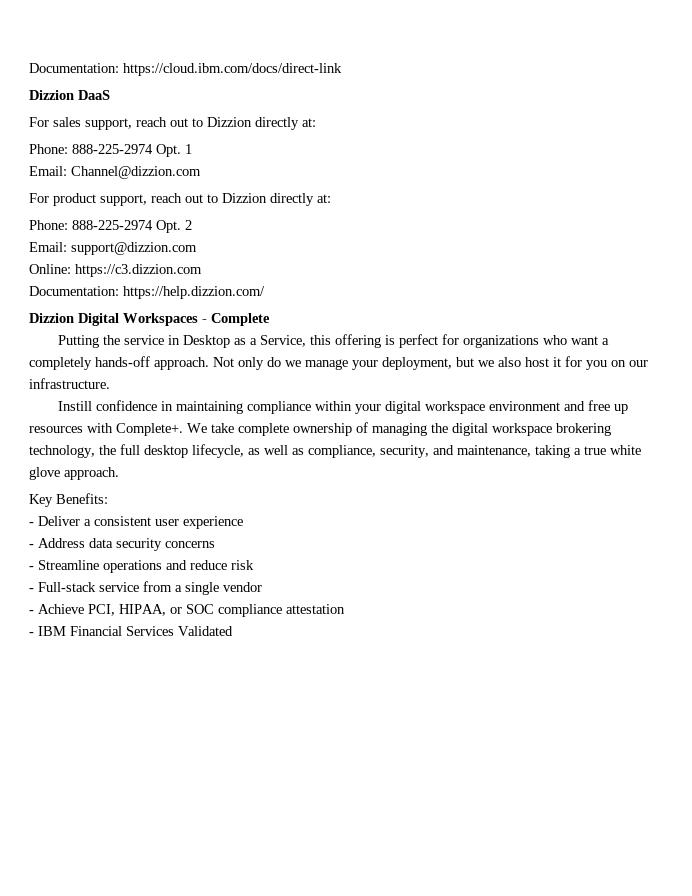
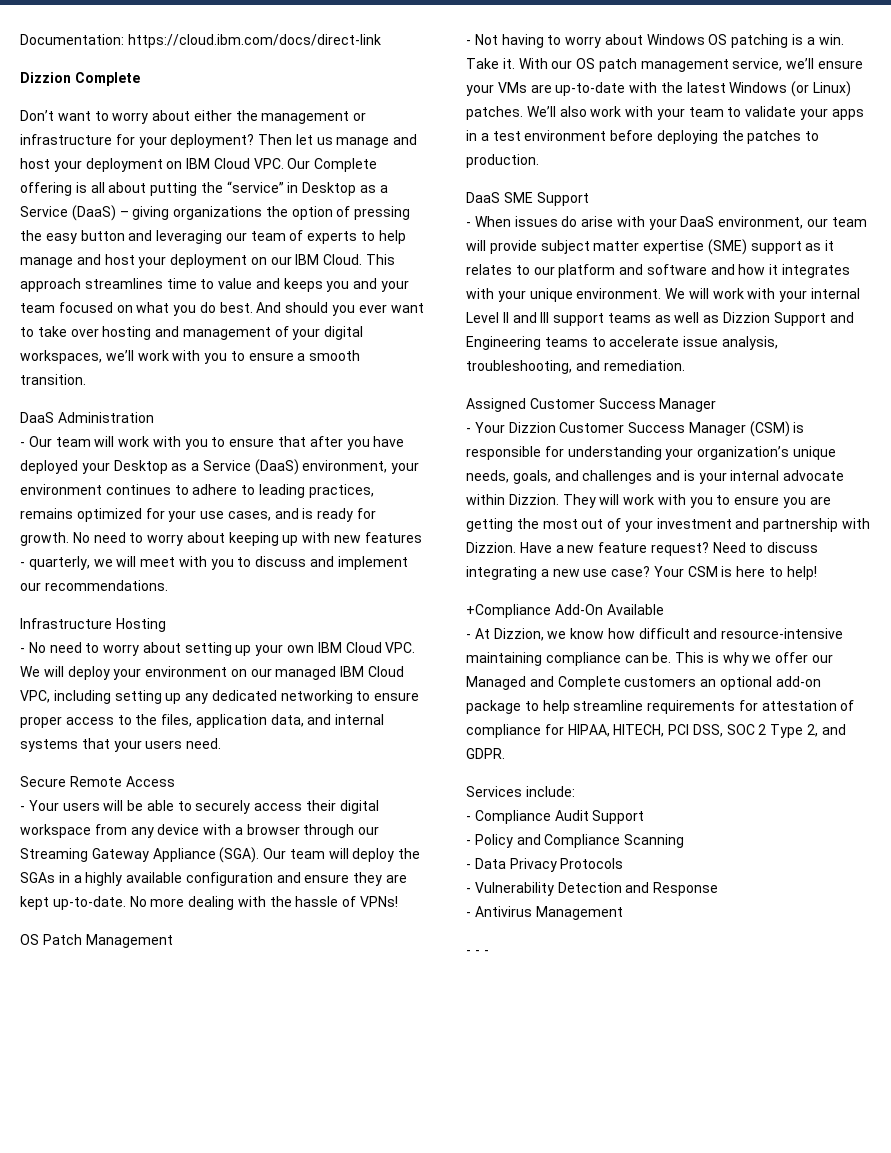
- Dizzion DaaS
- For sales support, reach out to Dizzion directly at:
- Phone: 888-225-2974 Opt. 1
- Email: Channel@dizzion.com
- For product support, reach out to Dizzion directly at:
- Phone: 888-225-2974 Opt. 2
- Email: support@dizzion.com
- Online: https://c3.dizzion.com
- Documentation: https://help.dizzion.com/
- Dizzion Digital Workspaces - Complete
- Putting the service in Desktop as a Service, this offering is perfect for organizations who want a completely hands-off approach. Not only do we manage your deployment, but we also host it for you on our infrastructure.
- Instill confidence in maintaining compliance within your digital workspace environment and free up resources with Complete+. We take complete ownership of managing the digital workspace brokering technology, the full desktop lifecycle, as well as compliance, security, and maintenance, taking a true white glove approach.
- Key Benefits:
- - Deliver a consistent user experience
- - Address data security concerns
- - Streamline operations and reduce risk
- - Full-stack service from a single vendor
- - Achieve PCI, HIPAA, or SOC compliance attestation
- - IBM Financial Services Validated
+ Dizzion Complete
+ Don’t want to worry about either the management or infrastructure for your deployment? Then let us manage and host your deployment on IBM Cloud VPC. Our Complete offering is all about putting the “service” in Desktop as a Service (DaaS) – giving organizations the option of pressing the easy button and leveraging our team of experts to help manage and host your deployment on our IBM Cloud. This approach streamlines time to value and keeps you and your team focused on what you do best. And should you ever want to take over hosting and management of your digital workspaces, we’ll work with you to ensure a smooth transition.
+ DaaS Administration
+ - Our team will work with you to ensure that after you have deployed your Desktop as a Service (DaaS) environment, your environment continues to adhere to leading practices, remains optimized for your use cases, and is ready for growth. No need to worry about keeping up with new features - quarterly, we will meet with you to discuss and implement our recommendations.
+ Infrastructure Hosting
+ - No need to worry about setting up your own IBM Cloud VPC. We will deploy your environment on our managed IBM Cloud VPC, including setting up any dedicated networking to ensure proper access to the files, application data, and internal systems that your users need.
+ Secure Remote Access
+ - Your users will be able to securely access their digital workspace from any device with a browser through our Streaming Gateway Appliance (SGA). Our team will deploy the SGAs in a highly available configuration and ensure they are kept up-to-date. No more dealing with the hassle of VPNs!
+ OS Patch Management
+ - Not having to worry about Windows OS patching is a win. Take it. With our OS patch management service, we’ll ensure your VMs are up-to-date with the latest Windows (or Linux) patches. We’ll also work with your team to validate your apps in a test environment before deploying the patches to production.
+ DaaS SME Support
+ - When issues do arise with your DaaS environment, our team will provide subject matter expertise (SME) support as it relates to our platform and software and how it integrates with your unique environment. We will work with your internal Level II and III support teams as well as Dizzion Support and Engineering teams to accelerate issue analysis, troubleshooting, and remediation.
+ Assigned Customer Success Manager
+ - Your Dizzion Customer Success Manager (CSM) is responsible for understanding your organization’s unique needs, goals, and challenges and is your internal advocate within Dizzion. They will work with you to ensure you are getting the most out of your investment and partnership with Dizzion. Have a new feature request? Need to discuss integrating a new use case? Your CSM is here to help!
+ +Compliance Add-On Available
+ - At Dizzion, we know how difficult and resource-intensive maintaining compliance can be. This is why we offer our Managed and Complete customers an optional add-on package to help streamline requirements for attestation of compliance for HIPAA, HITECH, PCI DSS, SOC 2 Type 2, and GDPR.
+ Services include:
+ - Compliance Audit Support
+ - Policy and Compliance Scanning
+ - Data Privacy Protocols
+ - Vulnerability Detection and Response
+ - Antivirus Management
+ - - -

